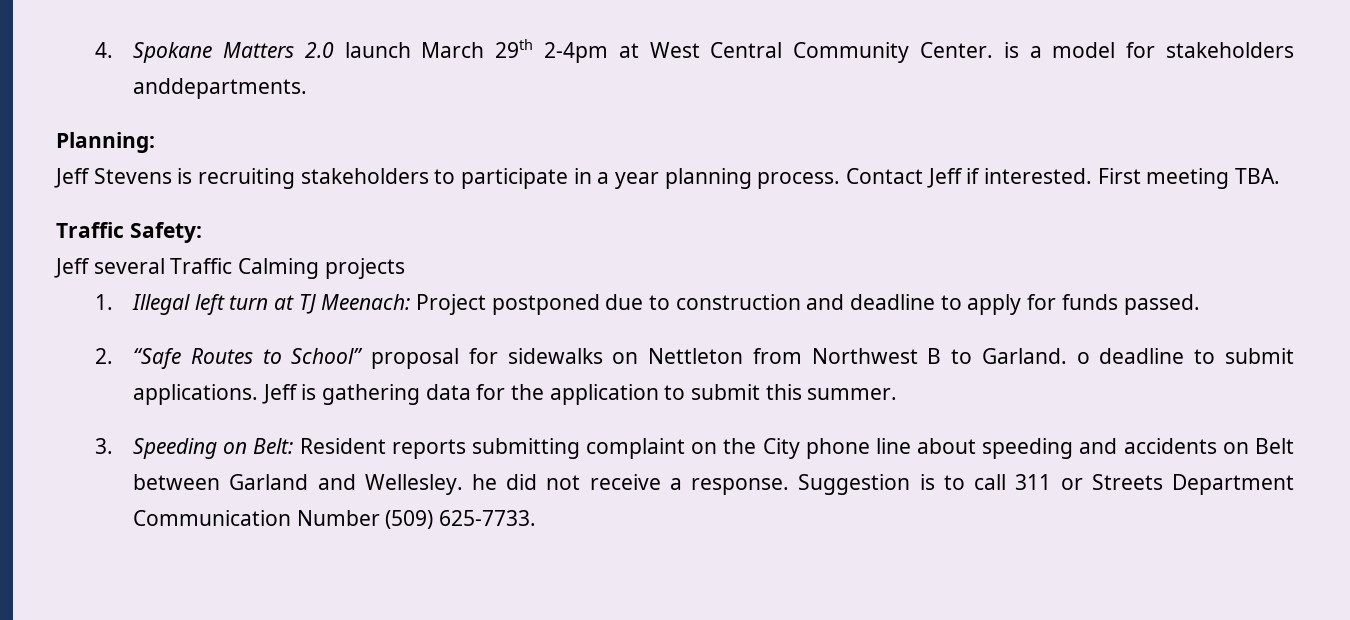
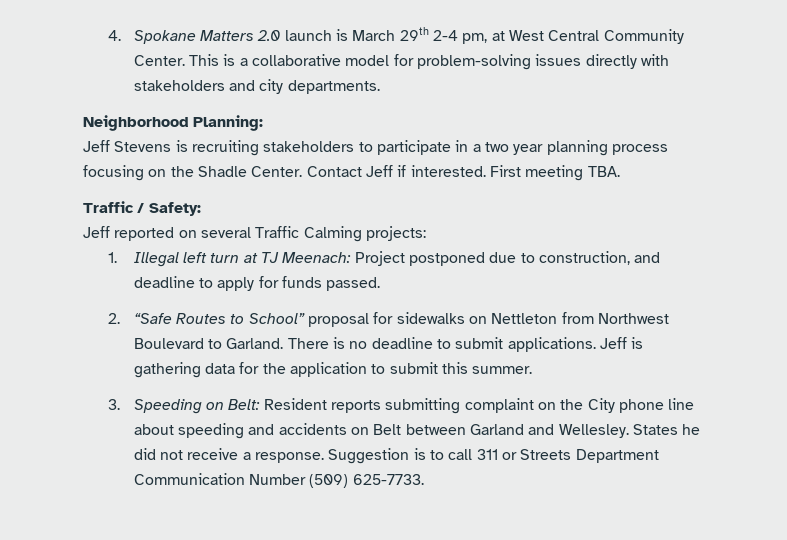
- 4. Spokane Matters 2.0 launch March 29th 2-4pm at West Central Community Center. is a model for stakeholders anddepartments.
- Planning:
+ 4. Spokane Matters 2.0 launch is March 29th 2-4 pm, at West Central Community Center. This is a collaborative model for problem-solving issues directly with stakeholders and city departments.
+ Neighborhood Planning:
- Jeff Stevens is recruiting stakeholders to participate in a year planning process.
+ Jeff Stevens is recruiting stakeholders to participate in a two year planning process focusing on the Shadle Center.
- Traffic Safety:
+ Traffic / Safety:
- Jeff several Traffic Calming projects
+ Jeff reported on several Traffic Calming projects:
- 1. Illegal left turn at TJ Meenach: Project postponed due to construction and deadline to apply for funds passed.
+ 1. Illegal left turn at TJ Meenach: Project postponed due to construction, and deadline to apply for funds passed.
- 2. “Safe Routes to School” proposal for sidewalks on Nettleton from Northwest B to Garland. o deadline to submit applications.
+ 2. “Safe Routes to School” proposal for sidewalks on Nettleton from Northwest Boulevard to Garland. There is no deadline to submit applications.
- 3. Speeding on Belt: Resident reports submitting complaint on the City phone line about speeding and accidents on Belt between Garland and Wellesley. he did not receive a response.
+ 3. Speeding on Belt: Resident reports submitting complaint on the City phone line about speeding and accidents on Belt between Garland and Wellesley. States he did not receive a response.

